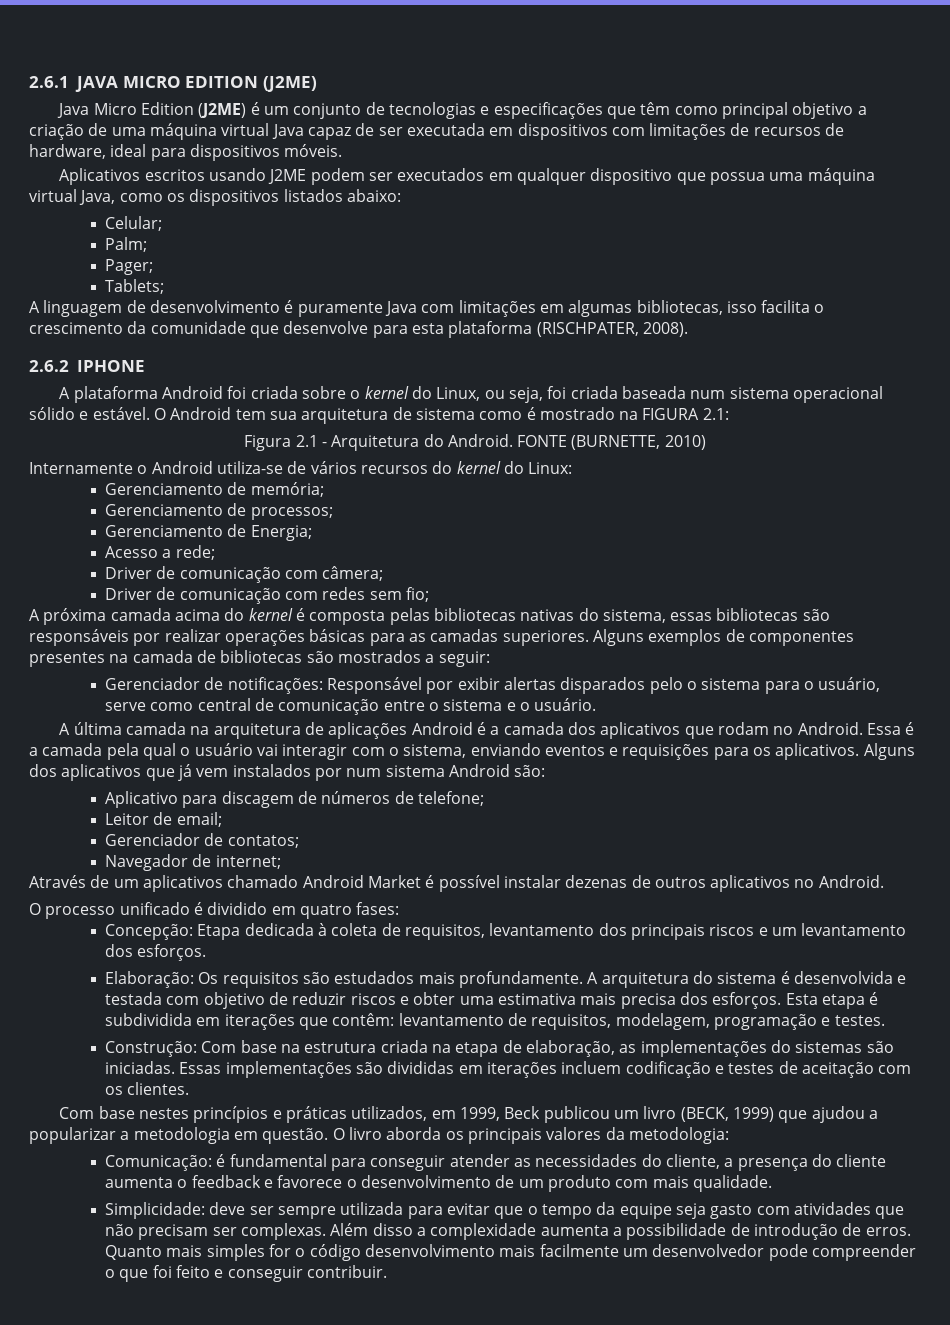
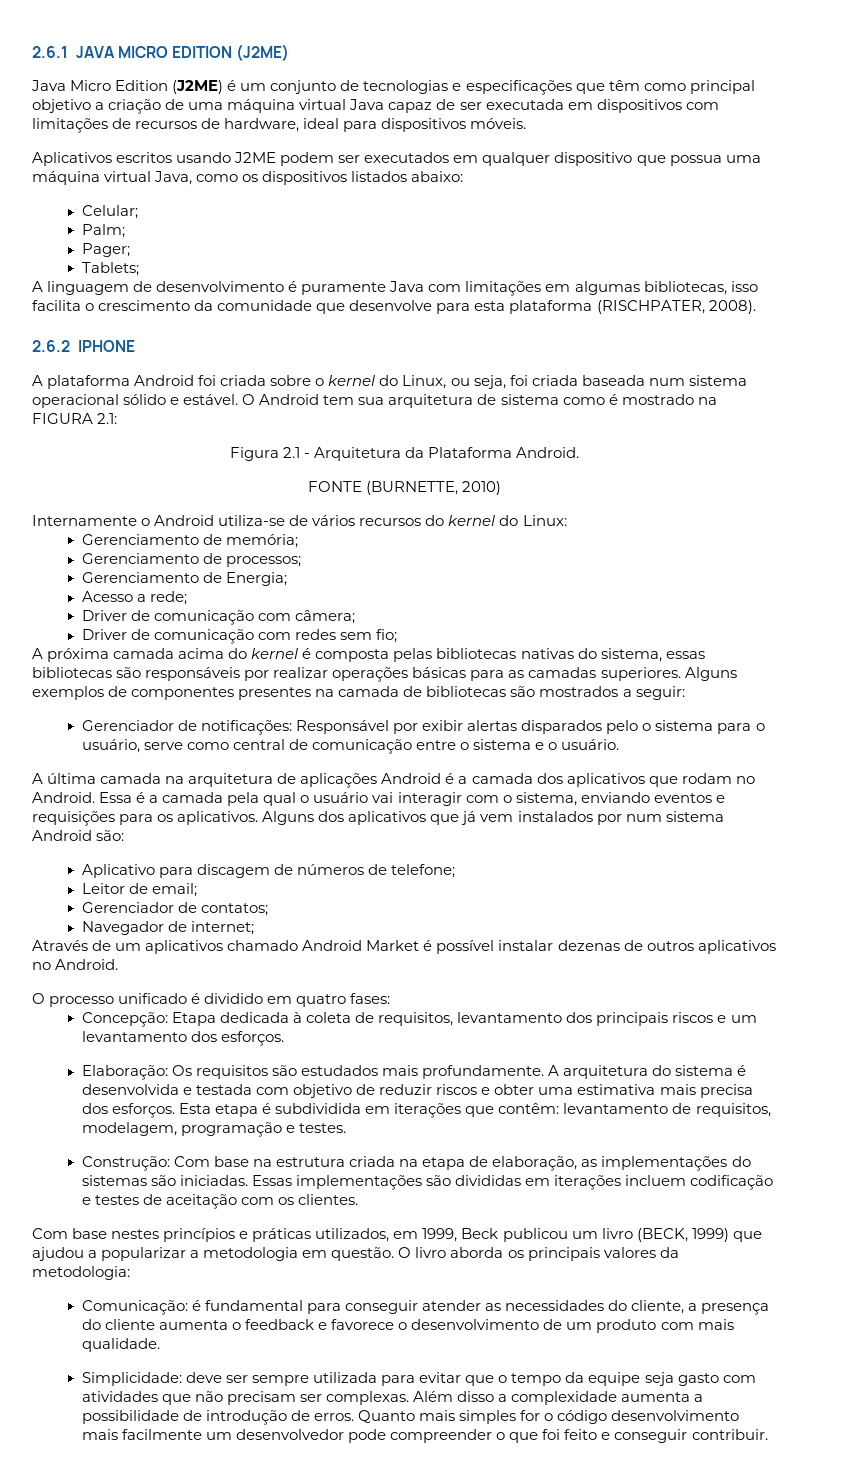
- Figura 2.1 - Arquitetura do Android. FONTE (BURNETTE, 2010)
+ Figura 2.1 - Arquitetura da Plataforma Android.
+ FONTE (BURNETTE, 2010)

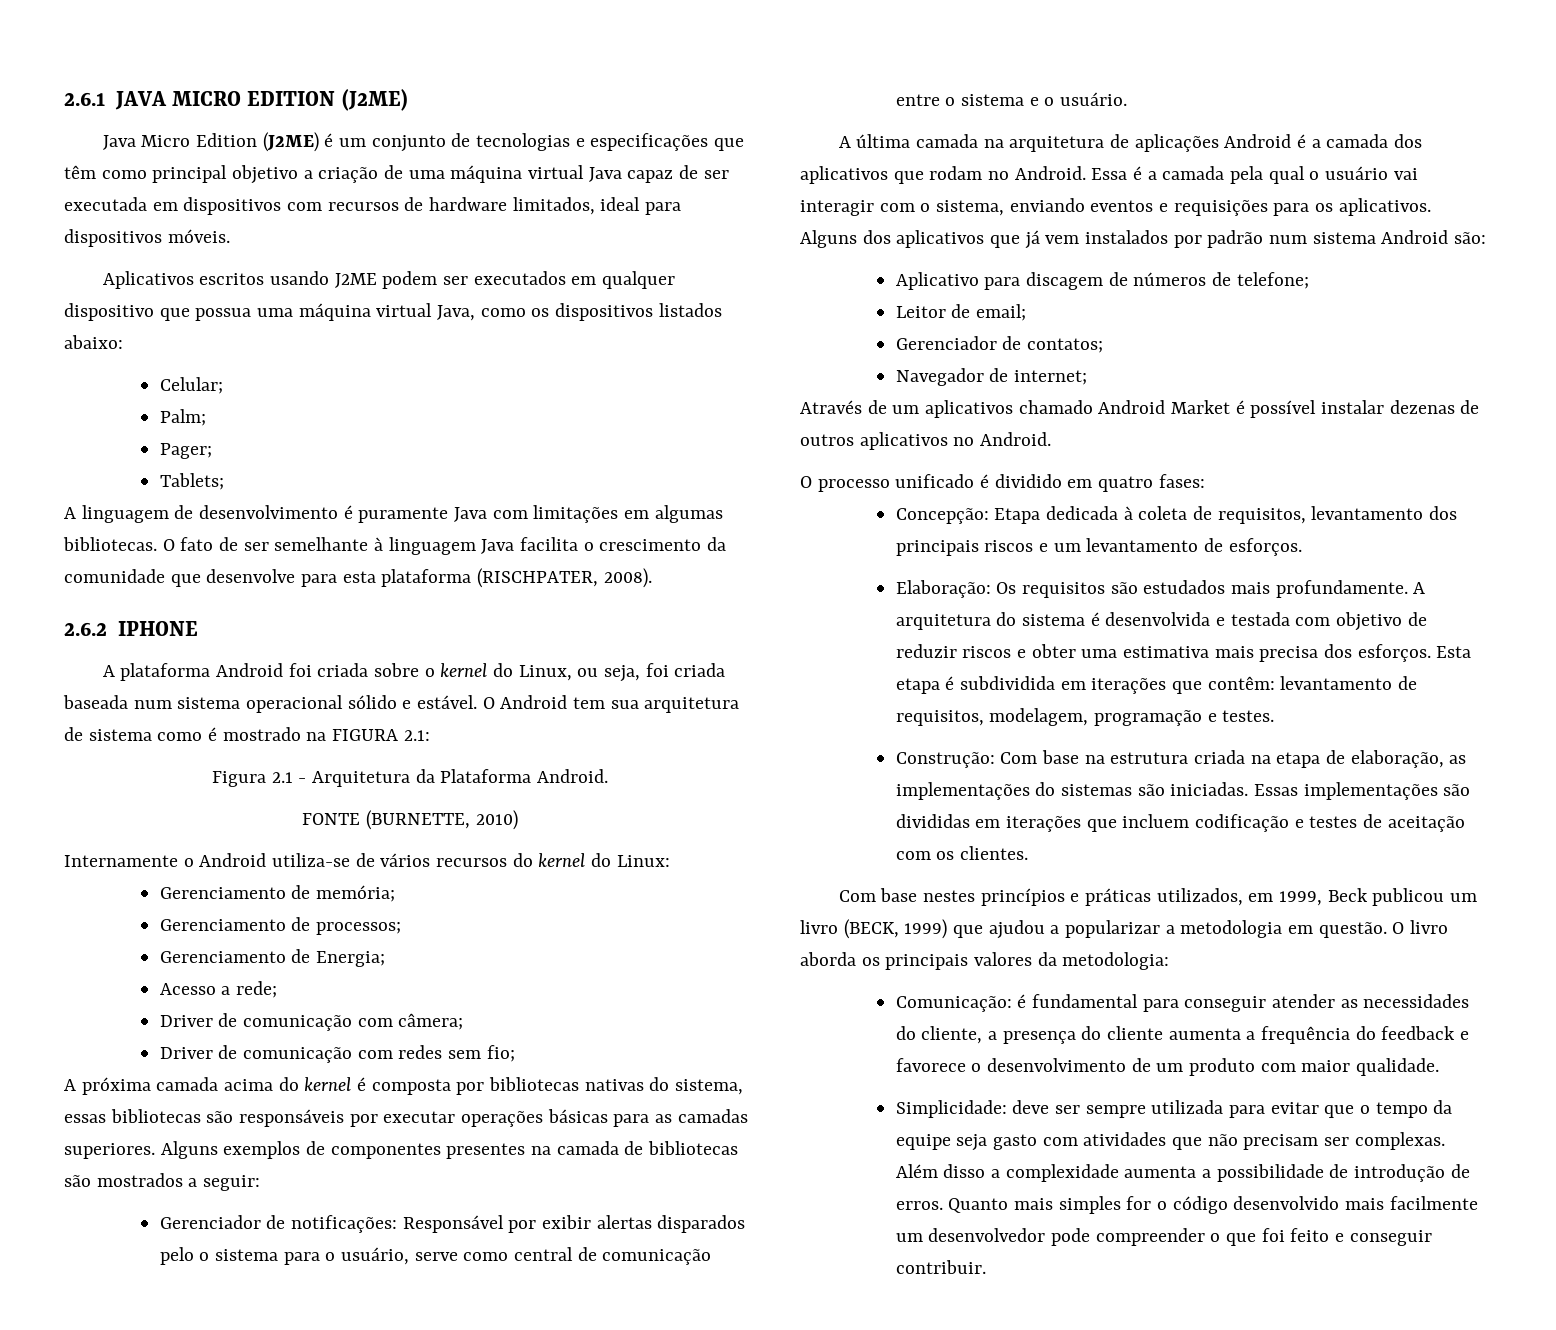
- Java Micro Edition (J2ME) é um conjunto de tecnologias e especificações que têm como principal objetivo a criação de uma máquina virtual Java capaz de ser executada em dispositivos com limitações de recursos de hardware, ideal para dispositivos móveis.
+ Java Micro Edition (J2ME) é um conjunto de tecnologias e especificações que têm como principal objetivo a criação de uma máquina virtual Java capaz de ser executada em dispositivos com recursos de hardware limitados, ideal para dispositivos móveis.
- A linguagem de desenvolvimento é puramente Java com limitações em algumas bibliotecas, isso facilita o crescimento da comunidade que desenvolve para esta plataforma (RISCHPATER, 2008).
+ A linguagem de desenvolvimento é puramente Java com limitações em algumas bibliotecas. O fato de ser semelhante à linguagem Java facilita o crescimento da comunidade que desenvolve para esta plataforma (RISCHPATER, 2008).
- A próxima camada acima do kernel é composta pelas bibliotecas nativas do sistema, essas bibliotecas são responsáveis por realizar operações básicas para as camadas superiores.
+ A próxima camada acima do kernel é composta por bibliotecas nativas do sistema, essas bibliotecas são responsáveis por executar operações básicas para as camadas superiores.
- Alguns dos aplicativos que já vem instalados por num sistema Android são:
+ Alguns dos aplicativos que já vem instalados por padrão num sistema Android são:
- Concepção: Etapa dedicada à coleta de requisitos, levantamento dos principais riscos e um levantamento dos esforços.
+ Concepção: Etapa dedicada à coleta de requisitos, levantamento dos principais riscos e um levantamento de esforços.
- Essas implementações são divididas em iterações incluem codificação e testes de aceitação com os clientes.
+ Essas implementações são divididas em iterações que incluem codificação e testes de aceitação com os clientes.
- Comunicação: é fundamental para conseguir atender as necessidades do cliente, a presença do cliente aumenta o feedback e favorece o desenvolvimento de um produto com mais qualidade.
+ Comunicação: é fundamental para conseguir atender as necessidades do cliente, a presença do cliente aumenta a frequência do feedback e favorece o desenvolvimento de um produto com maior qualidade.
- Quanto mais simples for o código desenvolvimento mais facilmente um desenvolvedor pode compreender o que foi feito e conseguir contribuir.
+ Quanto mais simples for o código desenvolvido mais facilmente um desenvolvedor pode compreender o que foi feito e conseguir contribuir.

